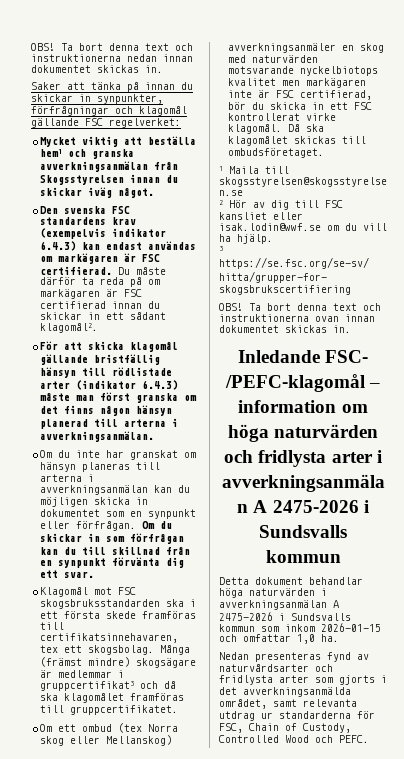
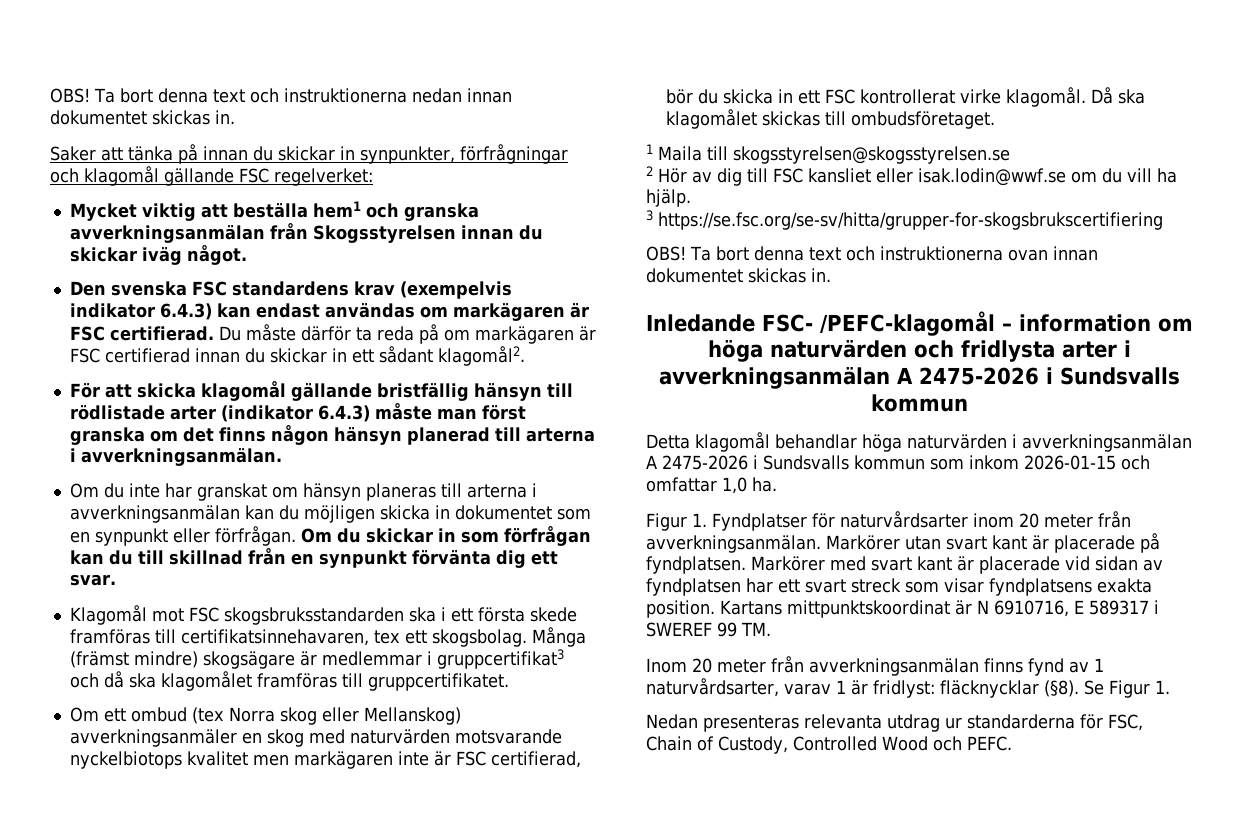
- Detta dokument behandlar höga naturvärden i avverkningsanmälan A 2475-2026 i Sundsvalls kommun som inkom 2026-01-15 och omfattar 1,0 ha.
+ Detta klagomål behandlar höga naturvärden i avverkningsanmälan A 2475-2026 i Sundsvalls kommun som inkom 2026-01-15 och omfattar 1,0 ha.
- Nedan presenteras fynd av naturvårdsarter och fridlysta arter som gjorts i det avverkningsanmälda området, samt relevanta utdrag ur standarderna för FSC, Chain of Custody, Controlled Wood och PEFC.
+ Figur 1. Fyndplatser för naturvårdsarter inom 20 meter från avverkningsanmälan. Markörer utan svart kant är placerade på fyndplatsen. Markörer med svart kant är placerade vid sidan av fyndplatsen har ett svart streck som visar fyndplatsens exakta position. Kartans mittpunktskoordinat är N 6910716, E 589317 i SWEREF 99 TM.
+ Inom 20 meter från avverkningsanmälan finns fynd av 1 naturvårdsarter, varav 1 är fridlyst: fläcknycklar (§8). Se Figur 1.
+ Nedan presenteras relevanta utdrag ur standarderna för FSC, Chain of Custody, Controlled Wood och PEFC.

